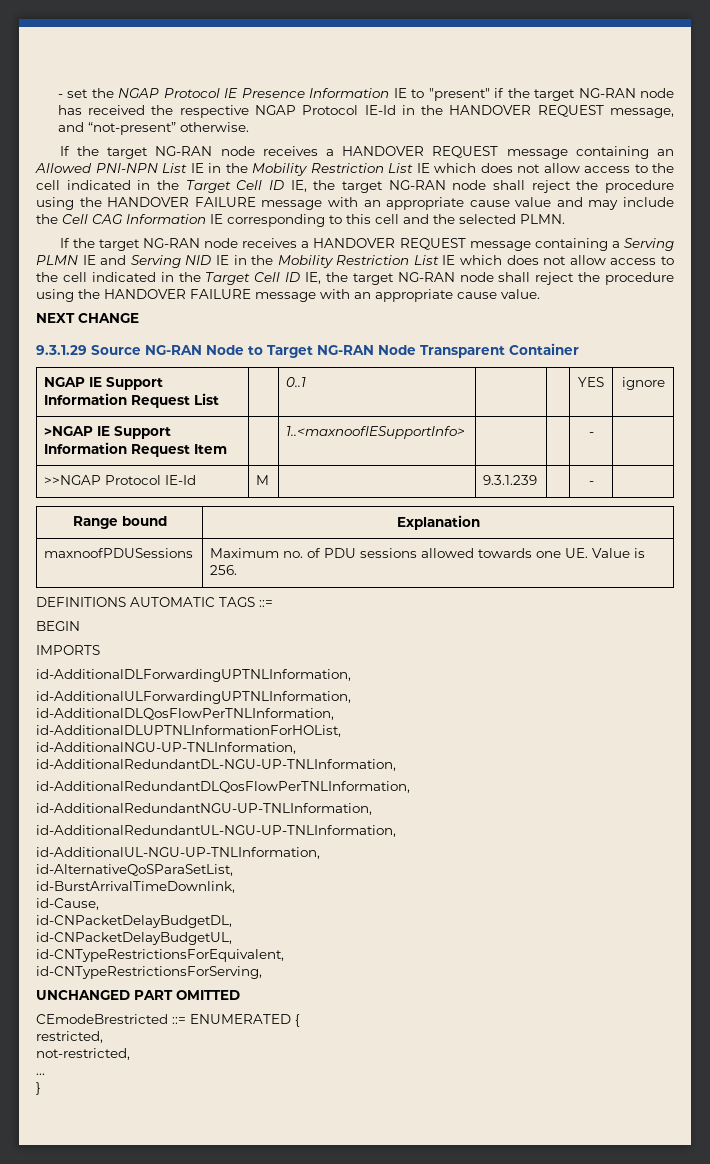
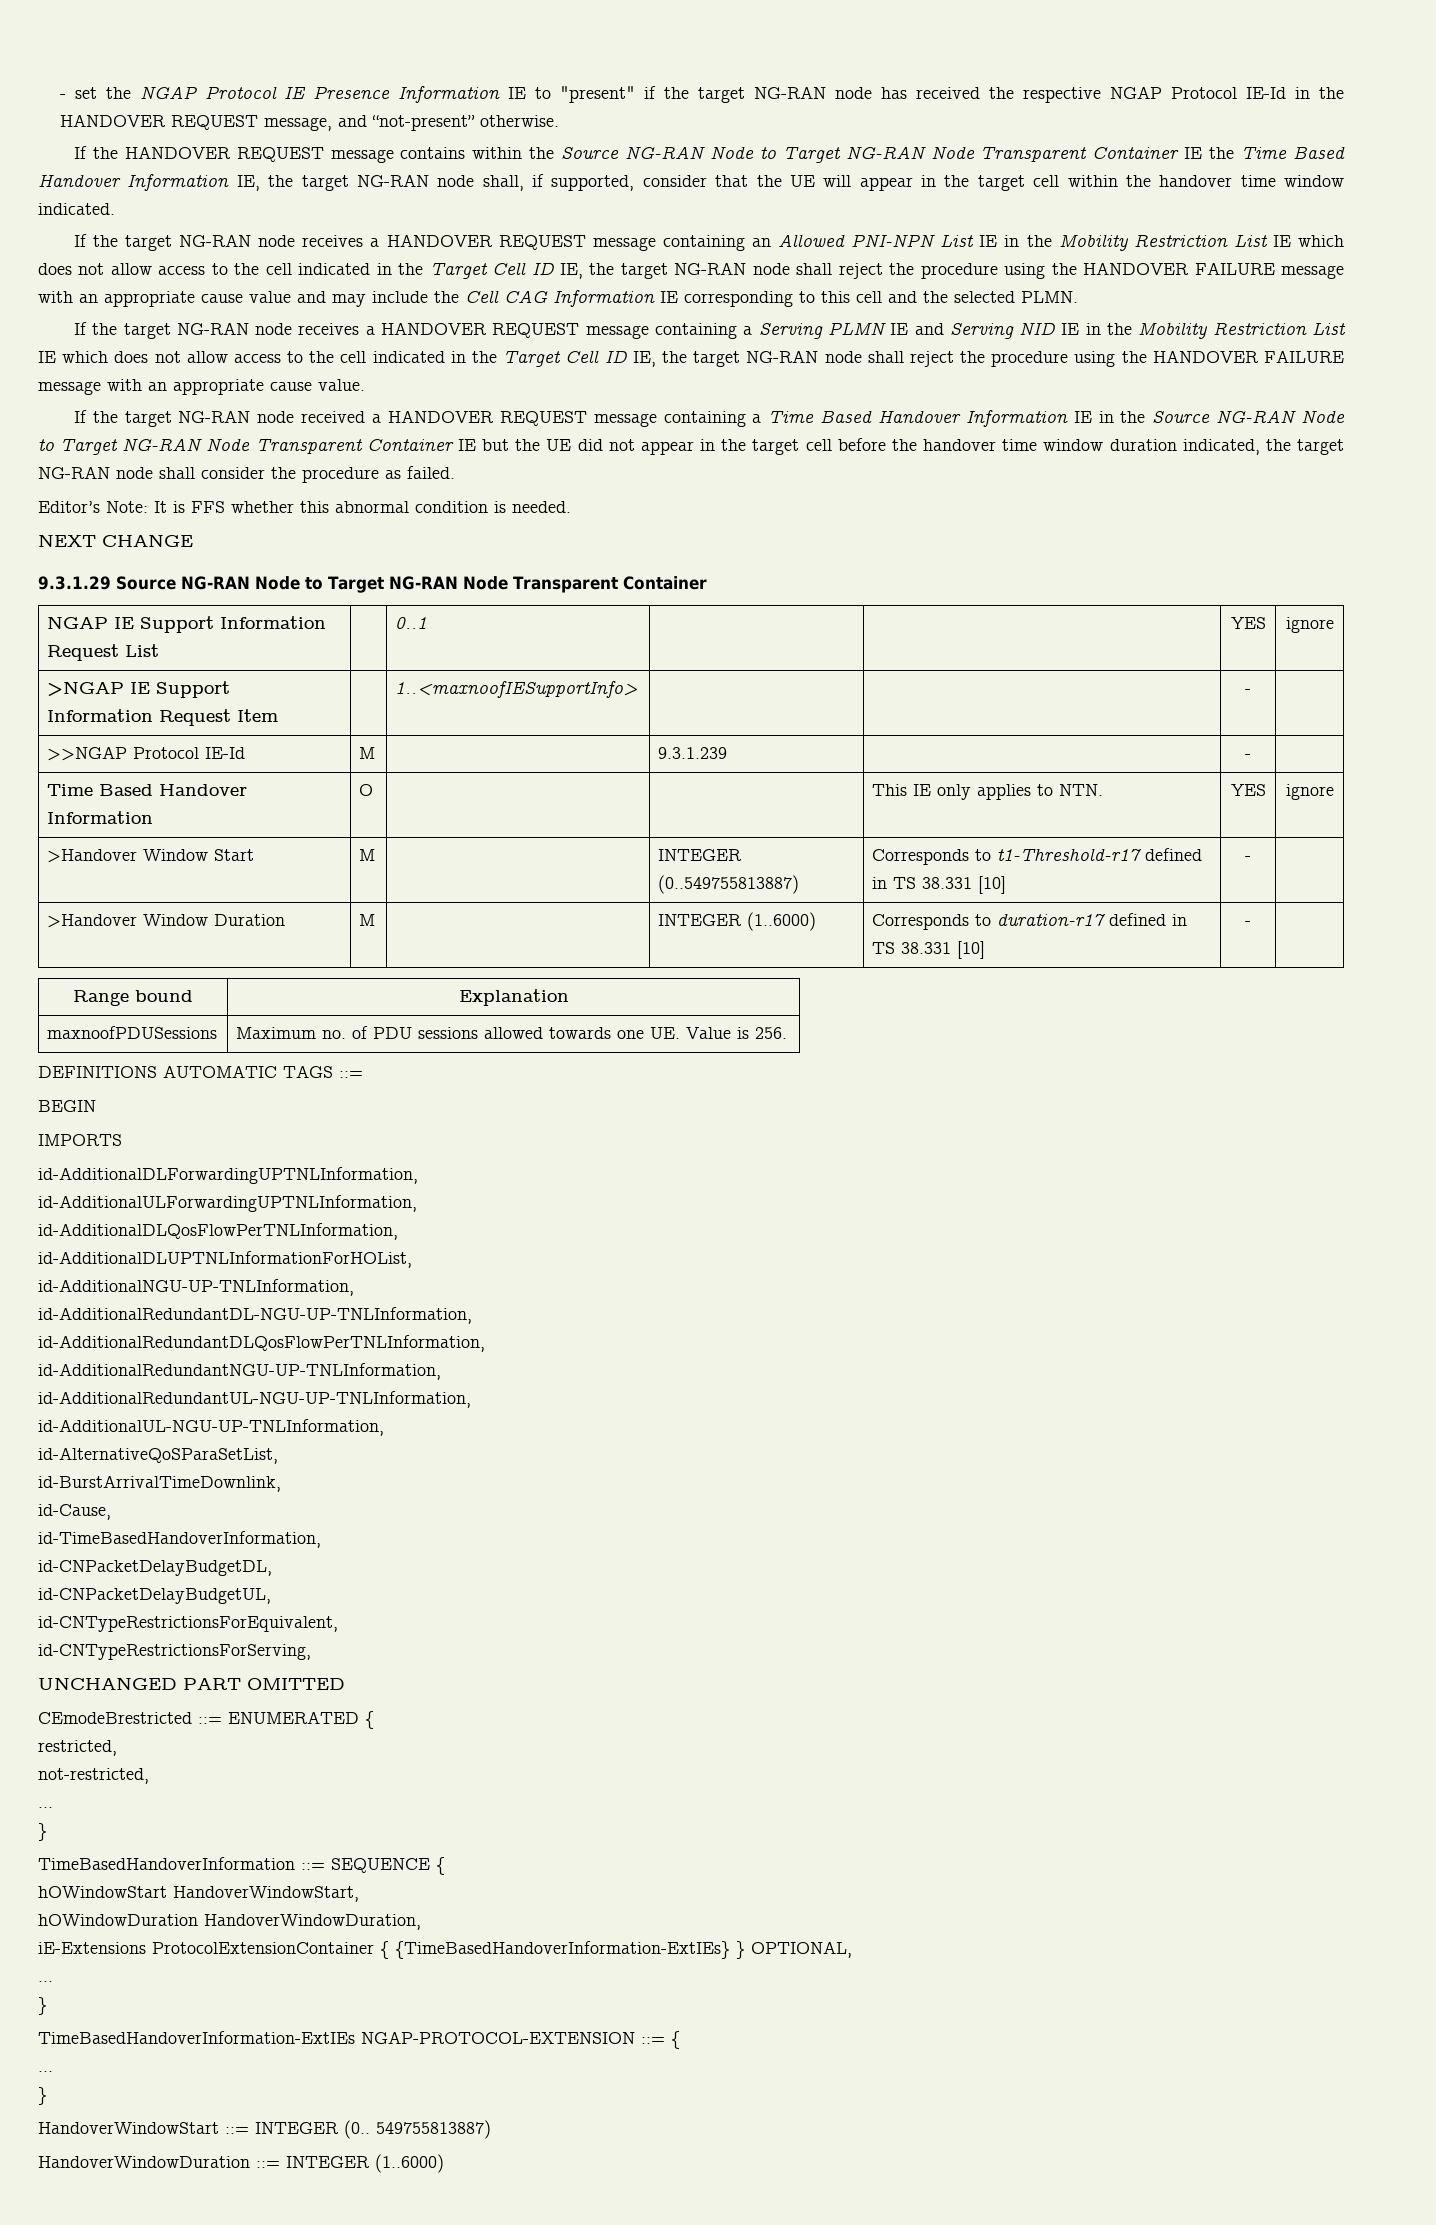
+ If the HANDOVER REQUEST message contains within the Source NG-RAN Node to Target NG-RAN Node Transparent Container IE the Time Based Handover Information IE, the target NG-RAN node shall, if supported, consider that the UE will appear in the target cell within the handover time window indicated.
+ If the target NG-RAN node received a HANDOVER REQUEST message containing a Time Based Handover Information IE in the Source NG-RAN Node to Target NG-RAN Node Transparent Container IE but the UE did not appear in the target cell before the handover time window duration indicated, the target NG-RAN node shall consider the procedure as failed.
+ Editor’s Note: It is FFS whether this abnormal condition is needed.
+ Time Based Handover Information | O | | | This IE only applies to NTN. | YES | ignore
+ >Handover Window Start | M | | INTEGER (0..549755813887) | Corresponds to t1-Threshold-r17 defined in TS 38.331 [10] | - |
+ >Handover Window Duration | M | | INTEGER (1..6000) | Corresponds to duration-r17 defined in TS 38.331 [10] | - |
+ id-TimeBasedHandoverInformation,
+ TimeBasedHandoverInformation ::= SEQUENCE {
+ hOWindowStart HandoverWindowStart,
+ hOWindowDuration HandoverWindowDuration,
+ iE-Extensions ProtocolExtensionContainer { {TimeBasedHandoverInformation-ExtIEs} } OPTIONAL,
+ ...
+ }
+ TimeBasedHandoverInformation-ExtIEs NGAP-PROTOCOL-EXTENSION ::= {
+ ...
+ }
+ HandoverWindowStart ::= INTEGER (0.. 549755813887)
+ HandoverWindowDuration ::= INTEGER (1..6000)

